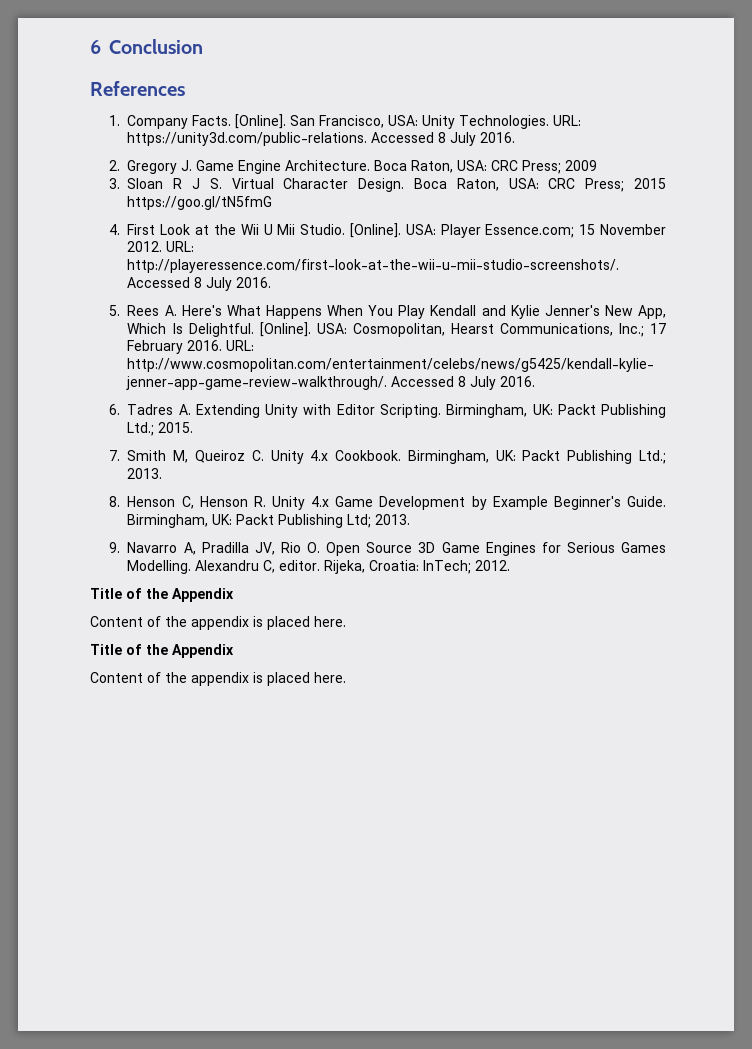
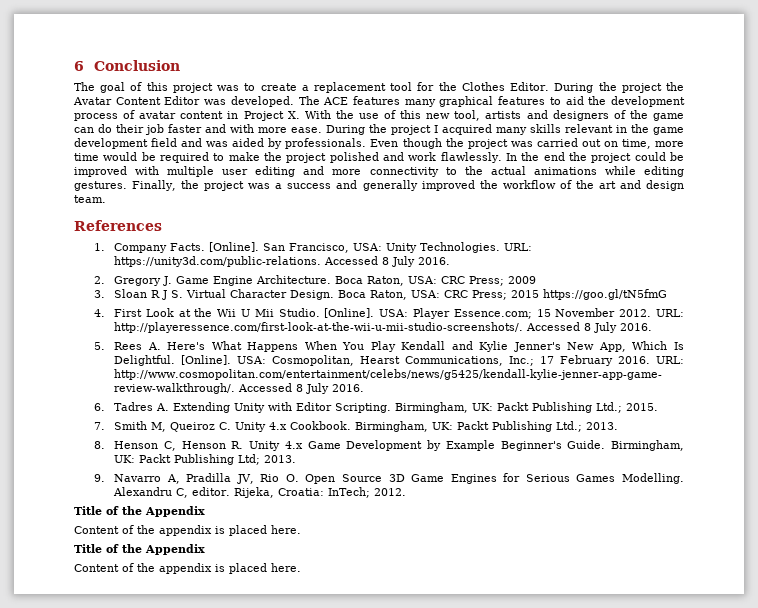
+ The goal of this project was to create a replacement tool for the Clothes Editor. During the project the Avatar Content Editor was developed. The ACE features many graphical features to aid the development process of avatar content in Project X. With the use of this new tool, artists and designers of the game can do their job faster and with more ease. During the project I acquired many skills relevant in the game development field and was aided by professionals. Even though the project was carried out on time, more time would be required to make the project polished and work flawlessly. In the end the project could be improved with multiple user editing and more connectivity to the actual animations while editing gestures. Finally, the project was a success and generally improved the workflow of the art and design team.

